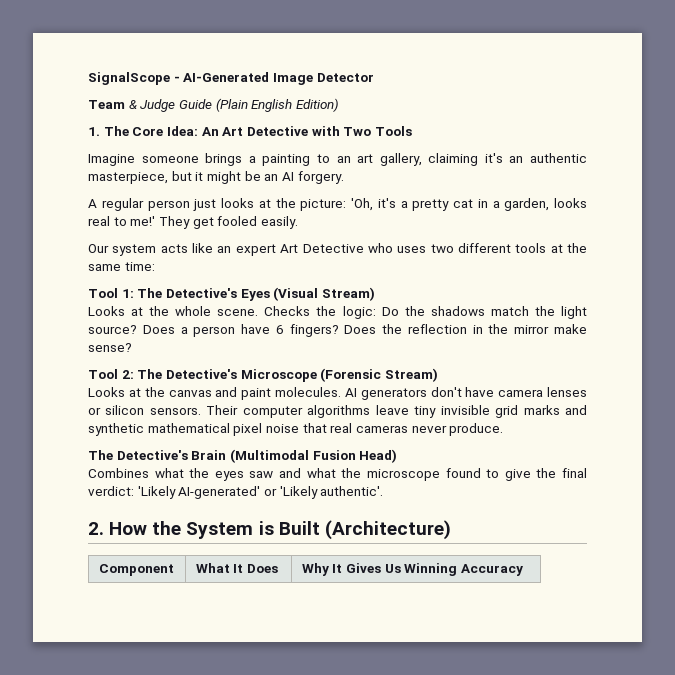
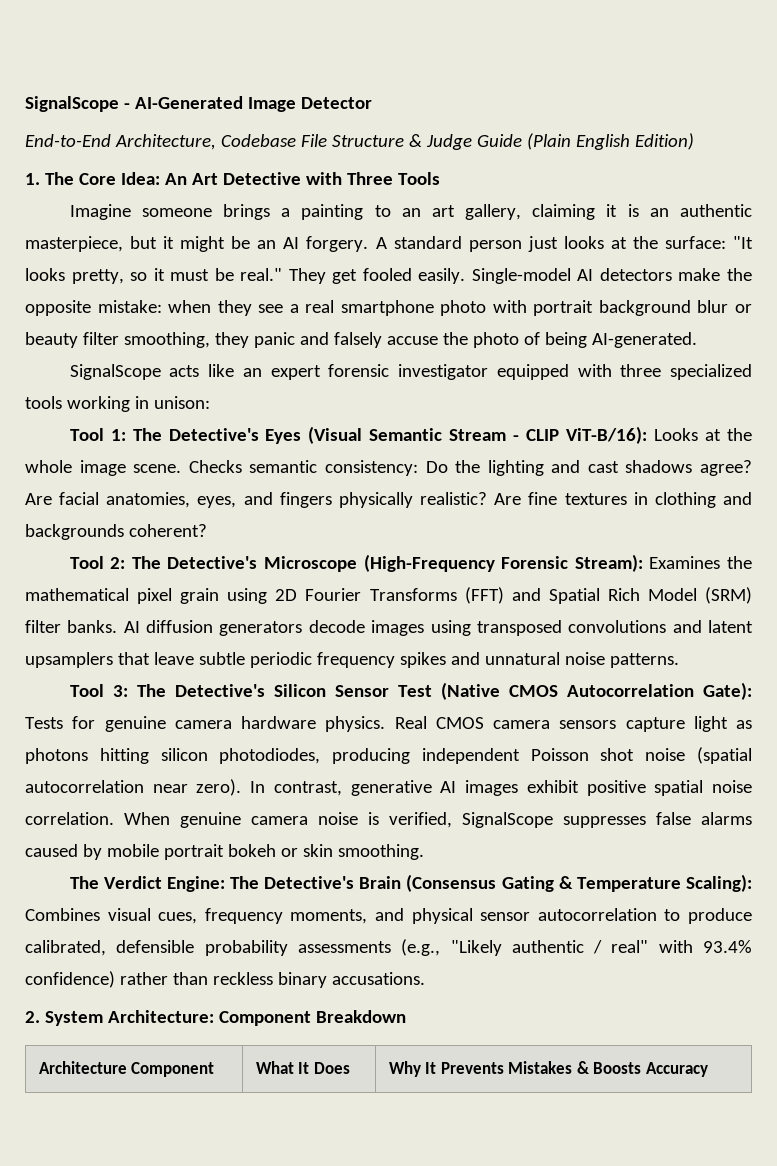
- Team & Judge Guide (Plain English Edition)
+ End-to-End Architecture, Codebase File Structure & Judge Guide (Plain English Edition)
- 1. The Core Idea: An Art Detective with Two Tools
+ 1. The Core Idea: An Art Detective with Three Tools
- Imagine someone brings a painting to an art gallery, claiming it's an authentic masterpiece, but it might be an AI forgery.
- A regular person just looks at the picture: 'Oh, it's a pretty cat in a garden, looks real to me!' They get fooled easily.
- Our system acts like an expert Art Detective who uses two different tools at the same time:
+ Imagine someone brings a painting to an art gallery, claiming it is an authentic masterpiece, but it might be an AI forgery. A standard person just looks at the surface: "It looks pretty, so it must be real." They get fooled easily. Single-model AI detectors make the opposite mistake: when they see a real smartphone photo with portrait background blur or beauty filter smoothing, they panic and falsely accuse the photo of being AI-generated.
+ SignalScope acts like an expert forensic investigator equipped with three specialized tools working in unison:
- Tool 1: The Detective's Eyes (Visual Stream)
- Looks at the whole scene.
+ Tool 1: The Detective's Eyes (Visual Semantic Stream - CLIP ViT-B/16): Looks at the whole image scene.
- Checks the logic: Do the shadows match the light source? Does a person have 6 fingers? Does the reflection in the mirror make sense?
+ Checks semantic consistency: Do the lighting and cast shadows agree? Are facial anatomies, eyes, and fingers physically realistic? Are fine textures in clothing and backgrounds coherent?
- Tool 2: The Detective's Microscope (Forensic Stream)
- Looks at the canvas and paint molecules. AI generators don't have camera lenses or silicon sensors. Their computer algorithms leave tiny invisible grid marks and synthetic mathematical pixel noise that real cameras never produce.
- The Detective's Brain (Multimodal Fusion Head)
- Combines what the eyes saw and what the microscope found to give the final verdict: 'Likely AI-generated' or 'Likely authentic'.
- 2. How the System is Built (Architecture)
- Component | What It Does | Why It Gives Us Winning Accuracy
+ Tool 2: The Detective's Microscope (High-Frequency Forensic Stream): Examines the mathematical pixel grain using 2D Fourier Transforms (FFT) and Spatial Rich Model (SRM) filter banks. AI diffusion generators decode images using transposed convolutions and latent upsamplers that leave subtle periodic frequency spikes and unnatural noise patterns.
+ Tool 3: The Detective's Silicon Sensor Test (Native CMOS Autocorrelation Gate): Tests for genuine camera hardware physics. Real CMOS camera sensors capture light as photons hitting silicon photodiodes, producing independent Poisson shot noise (spatial autocorrelation near zero). In contrast, generative AI images exhibit positive spatial noise correlation. When genuine camera noise is verified, SignalScope suppresses false alarms caused by mobile portrait bokeh or skin smoothing.
+ The Verdict Engine: The Detective's Brain (Consensus Gating & Temperature Scaling): Combines visual cues, frequency moments, and physical sensor autocorrelation to produce calibrated, defensible probability assessments (e.g., "Likely authentic / real" with 93.4% confidence) rather than reckless binary accusations.
+ 2. System Architecture: Component Breakdown
+ Architecture Component | What It Does | Why It Prevents Mistakes & Boosts Accuracy

